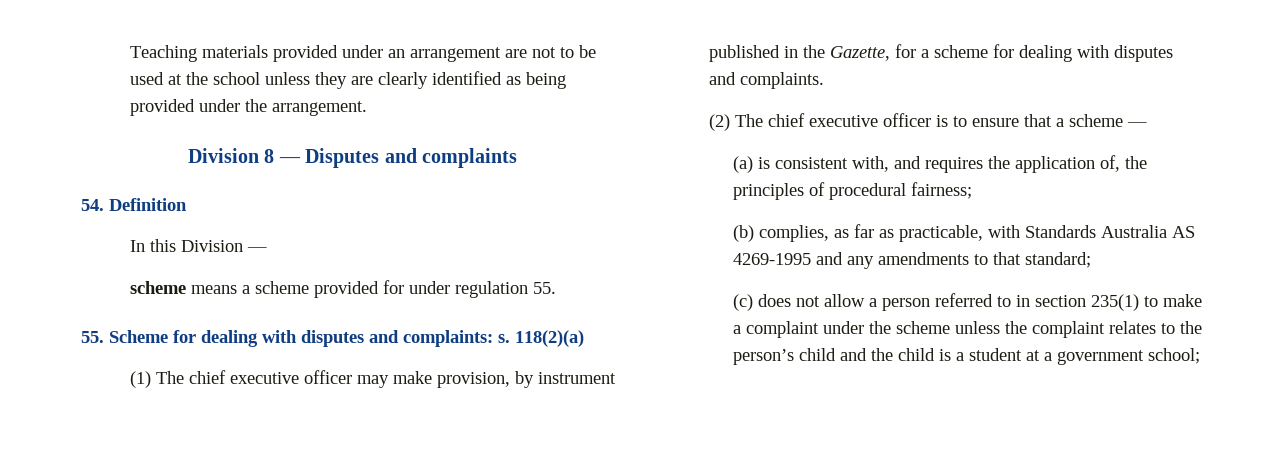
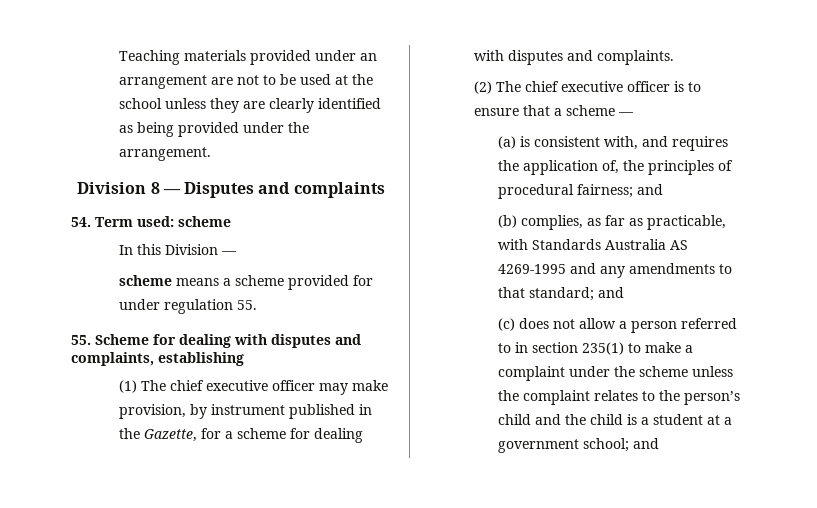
- 54. Definition
+ 54. Term used: scheme
- 55. Scheme for dealing with disputes and complaints: s. 118(2)(a)
+ 55. Scheme for dealing with disputes and complaints, establishing
- (a) is consistent with, and requires the application of, the principles of procedural fairness;
+ (a) is consistent with, and requires the application of, the principles of procedural fairness; and
- (b) complies, as far as practicable, with Standards Australia AS 4269-1995 and any amendments to that standard;
+ (b) complies, as far as practicable, with Standards Australia AS 4269-1995 and any amendments to that standard; and
- (c) does not allow a person referred to in section 235(1) to make a complaint under the scheme unless the complaint relates to the person’s child and the child is a student at a government school;
+ (c) does not allow a person referred to in section 235(1) to make a complaint under the scheme unless the complaint relates to the person’s child and the child is a student at a government school; and

